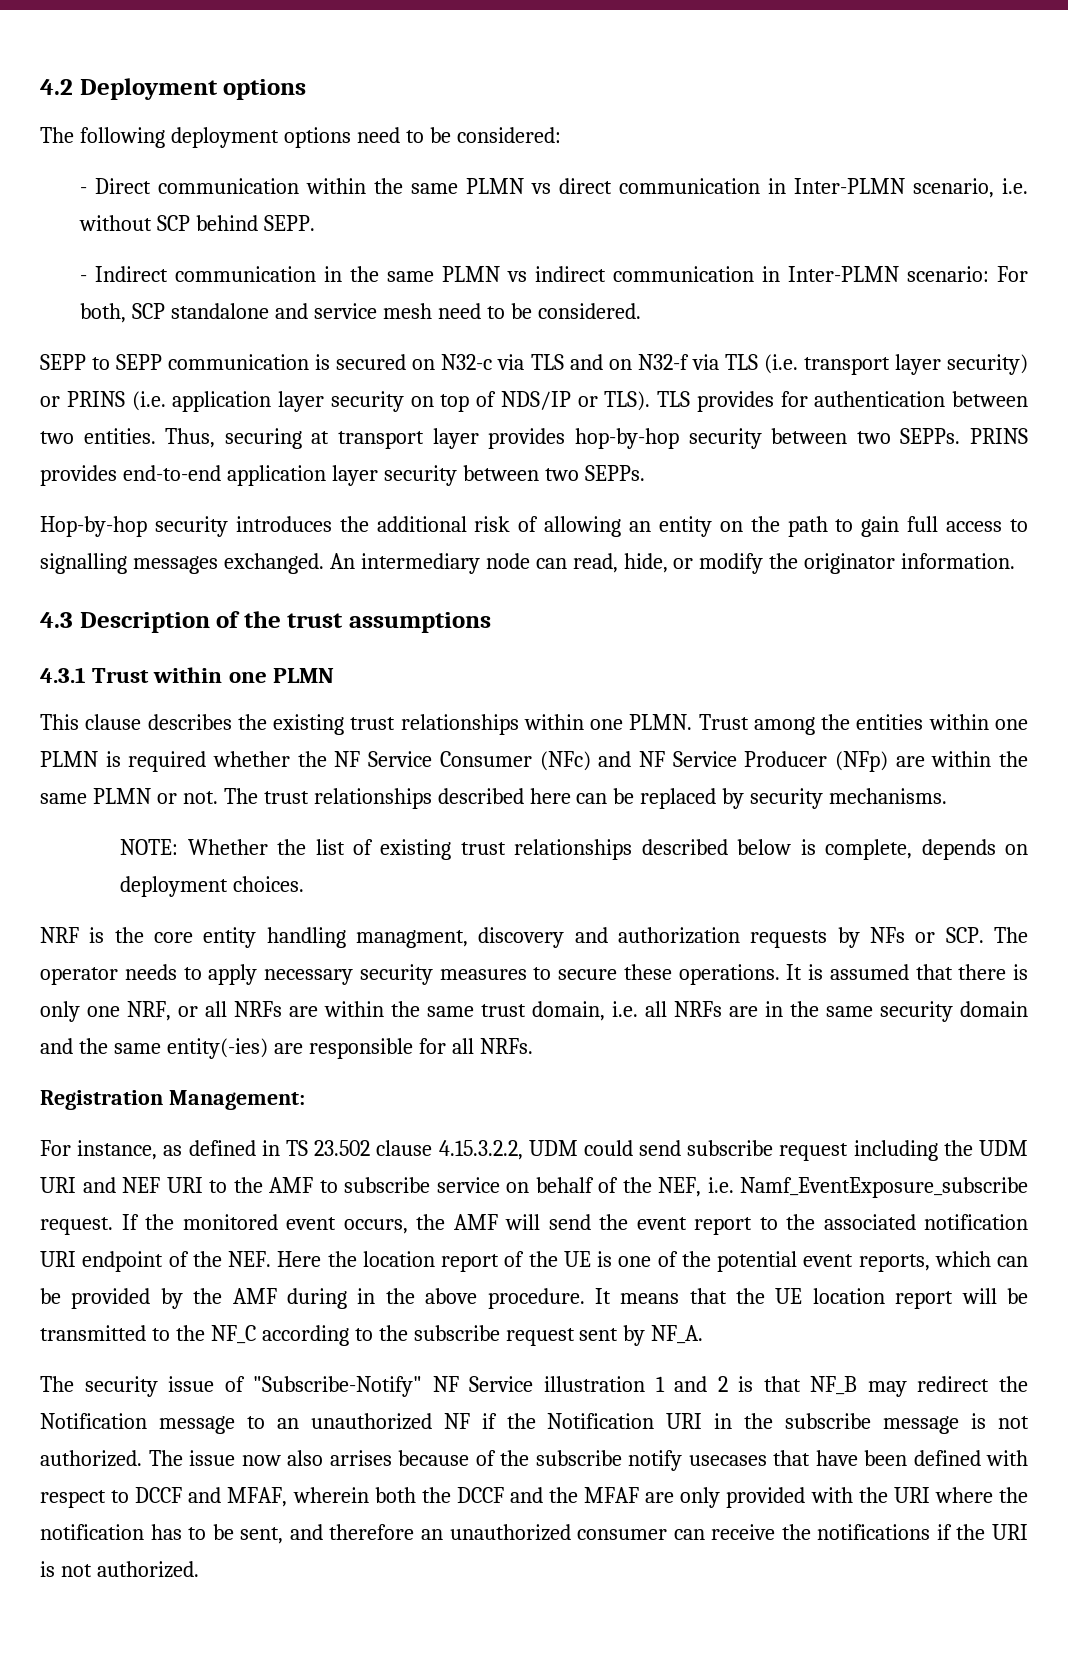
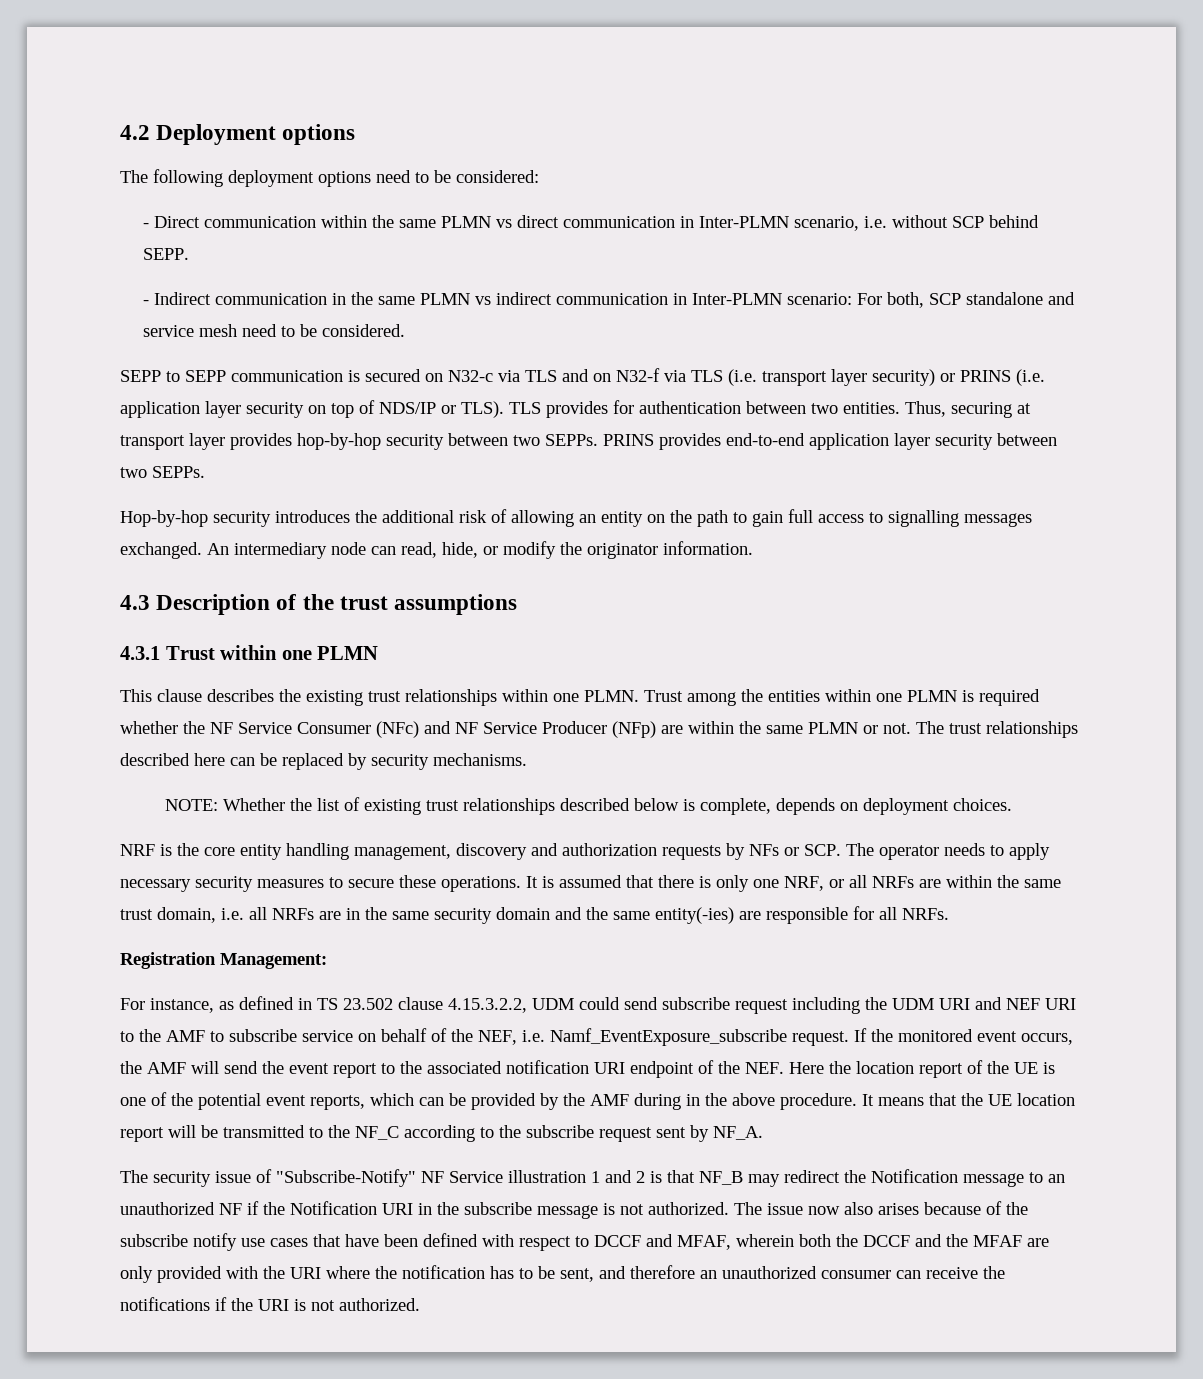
- NRF is the core entity handling managment, discovery and authorization requests by NFs or SCP. The operator needs to apply necessary security measures to secure these operations.
+ NRF is the core entity handling management, discovery and authorization requests by NFs or SCP. The operator needs to apply necessary security measures to secure these operations.
- The issue now also arrises because of the subscribe notify usecases that have been defined with respect to DCCF and MFAF, wherein both the DCCF and the MFAF are only provided with the URI where the notification has to be sent, and therefore an unauthorized consumer can receive the notifications if the URI is not authorized.
+ The issue now also arises because of the subscribe notify use cases that have been defined with respect to DCCF and MFAF, wherein both the DCCF and the MFAF are only provided with the URI where the notification has to be sent, and therefore an unauthorized consumer can receive the notifications if the URI is not authorized.

